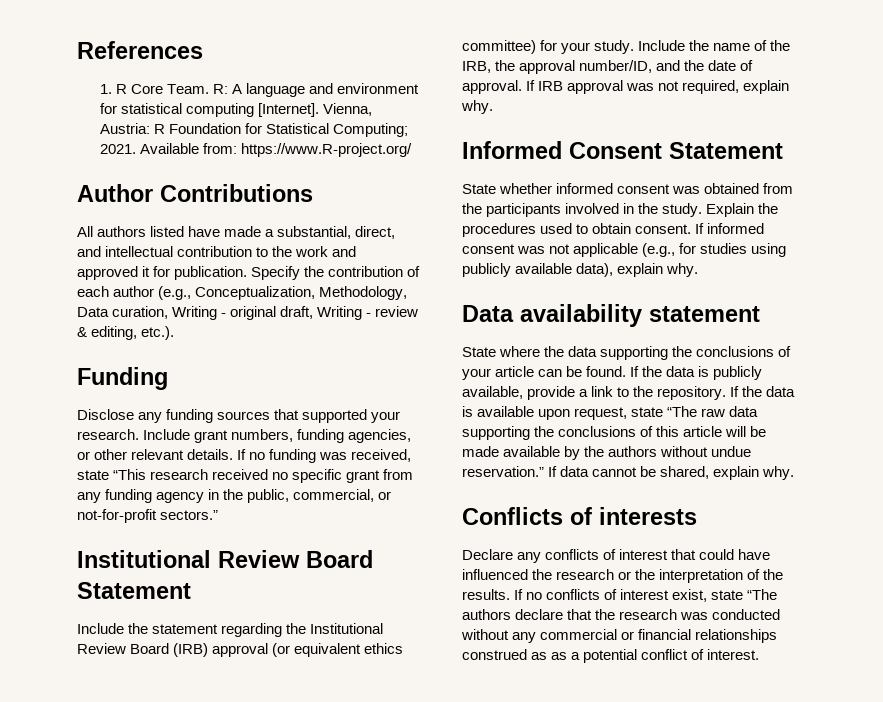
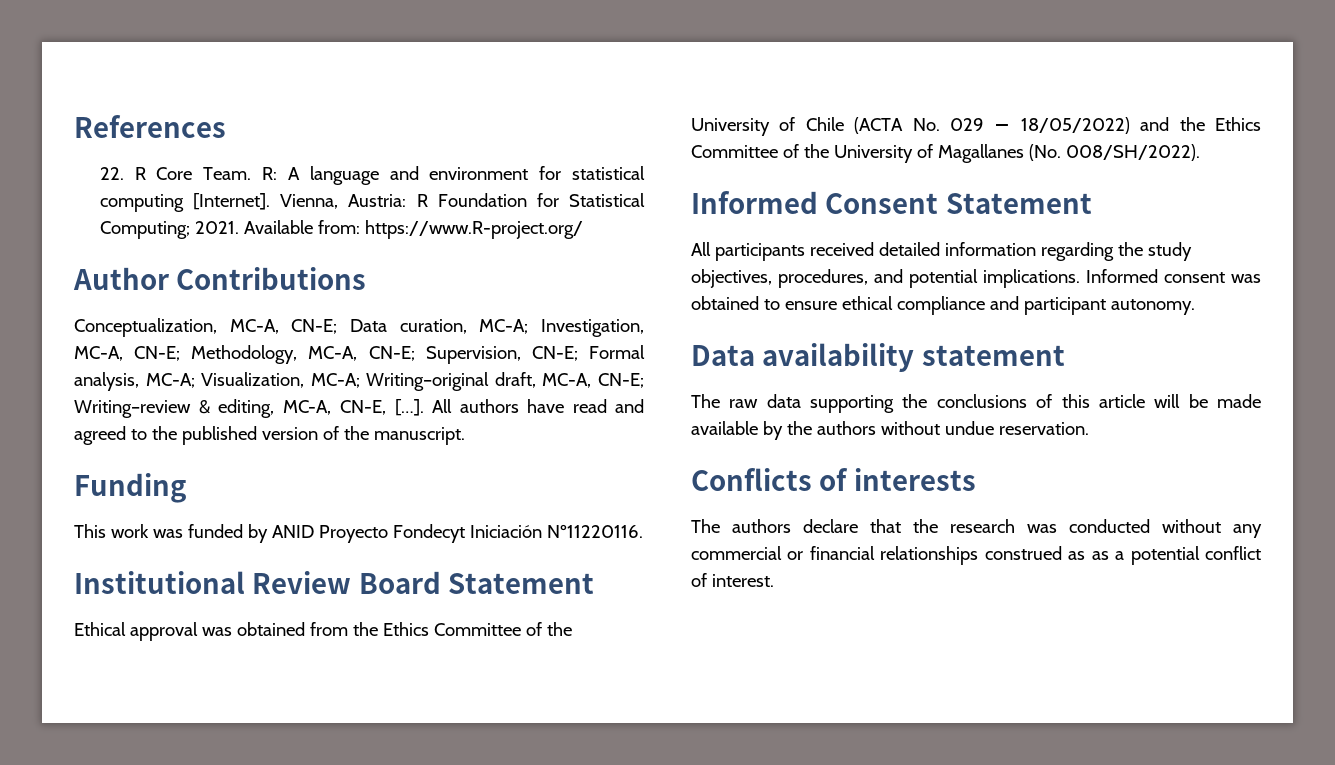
- 1. R Core Team.
+ 22. R Core Team.
- All authors listed have made a substantial, direct, and intellectual contribution to the work and approved it for publication. Specify the contribution of each author (e.g., Conceptualization, Methodology, Data curation, Writing - original draft, Writing - review & editing, etc.).
+ Conceptualization, MC-A, CN-E; Data curation, MC-A; Investigation, MC-A, CN-E; Methodology, MC-A, CN-E; Supervision, CN-E; Formal analysis, MC-A; Visualization, MC-A; Writing–original draft, MC-A, CN-E; Writing–review & editing, MC-A, CN-E, […]. All authors have read and agreed to the published version of the manuscript.
  Funding
- Disclose any funding sources that supported your research. Include grant numbers, funding agencies, or other relevant details. If no funding was received, state “This research received no specific grant from any funding agency in the public, commercial, or not-for-profit sectors.”
+ This work was funded by ANID Proyecto Fondecyt Iniciación Nº11220116.
  Institutional Review Board Statement
- Include the statement regarding the Institutional Review Board (IRB) approval (or equivalent ethics committee) for your study. Include the name of the IRB, the approval number/ID, and the date of approval. If IRB approval was not required, explain why.
+ Ethical approval was obtained from the Ethics Committee of the University of Chile (ACTA No. 029 − 18/05/2022) and the Ethics Committee of the University of Magallanes (No. 008/SH/2022).
  Informed Consent Statement
- State whether informed consent was obtained from the participants involved in the study. Explain the procedures used to obtain consent. If informed consent was not applicable (e.g., for studies using publicly available data), explain why.
+ All participants received detailed information regarding the study objectives, procedures, and potential implications. Informed consent was obtained to ensure ethical compliance and participant autonomy.
  Data availability statement
- State where the data supporting the conclusions of your article can be found. If the data is publicly available, provide a link to the repository. If the data is available upon request, state “The raw data supporting the conclusions of this article will be made available by the authors without undue reservation.” If data cannot be shared, explain why.
+ The raw data supporting the conclusions of this article will be made available by the authors without undue reservation.
  Conflicts of interests
- Declare any conflicts of interest that could have influenced the research or the interpretation of the results. If no conflicts of interest exist, state “The authors declare that the research was conducted without any commercial or financial relationships construed as as a potential conflict of interest.
+ The authors declare that the research was conducted without any commercial or financial relationships construed as as a potential conflict of interest.

